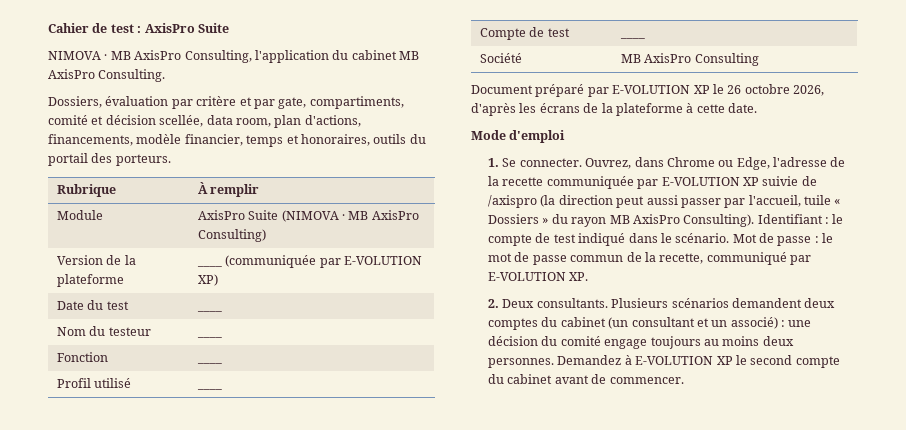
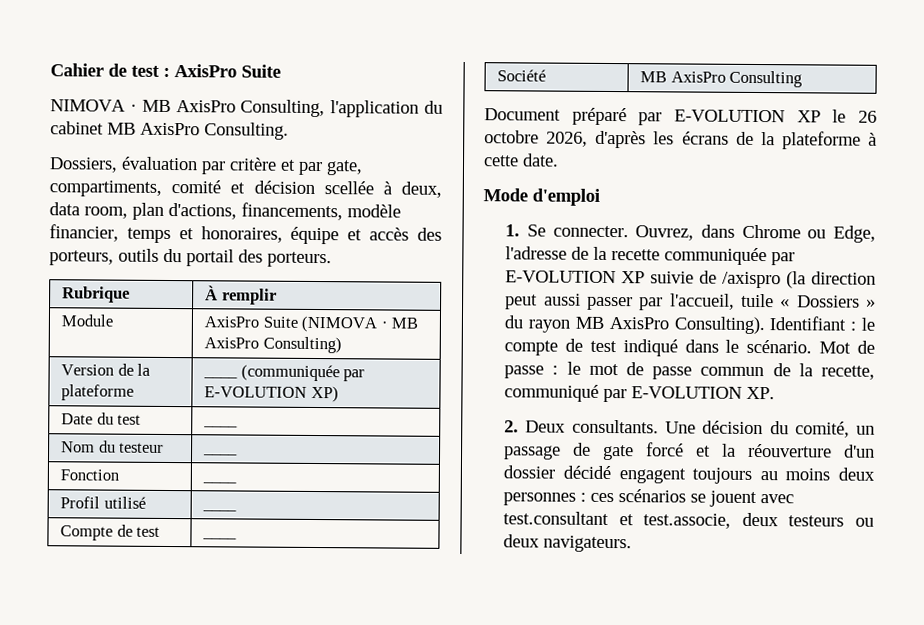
- Dossiers, évaluation par critère et par gate, compartiments, comité et décision scellée, data room, plan d'actions, financements, modèle financier, temps et honoraires, outils du portail des porteurs.
+ Dossiers, évaluation par critère et par gate, compartiments, comité et décision scellée à deux, data room, plan d'actions, financements, modèle financier, temps et honoraires, équipe et accès des porteurs, outils du portail des porteurs.
- Plusieurs scénarios demandent deux comptes du cabinet (un consultant et un associé) : une décision du comité engage toujours au moins deux personnes. Demandez à E-VOLUTION XP le second compte du cabinet avant de commencer.
+ Une décision du comité, un passage de gate forcé et la réouverture d'un dossier décidé engagent toujours au moins deux personnes : ces scénarios se jouent avec test.consultant et test.associe, deux testeurs ou deux navigateurs.

